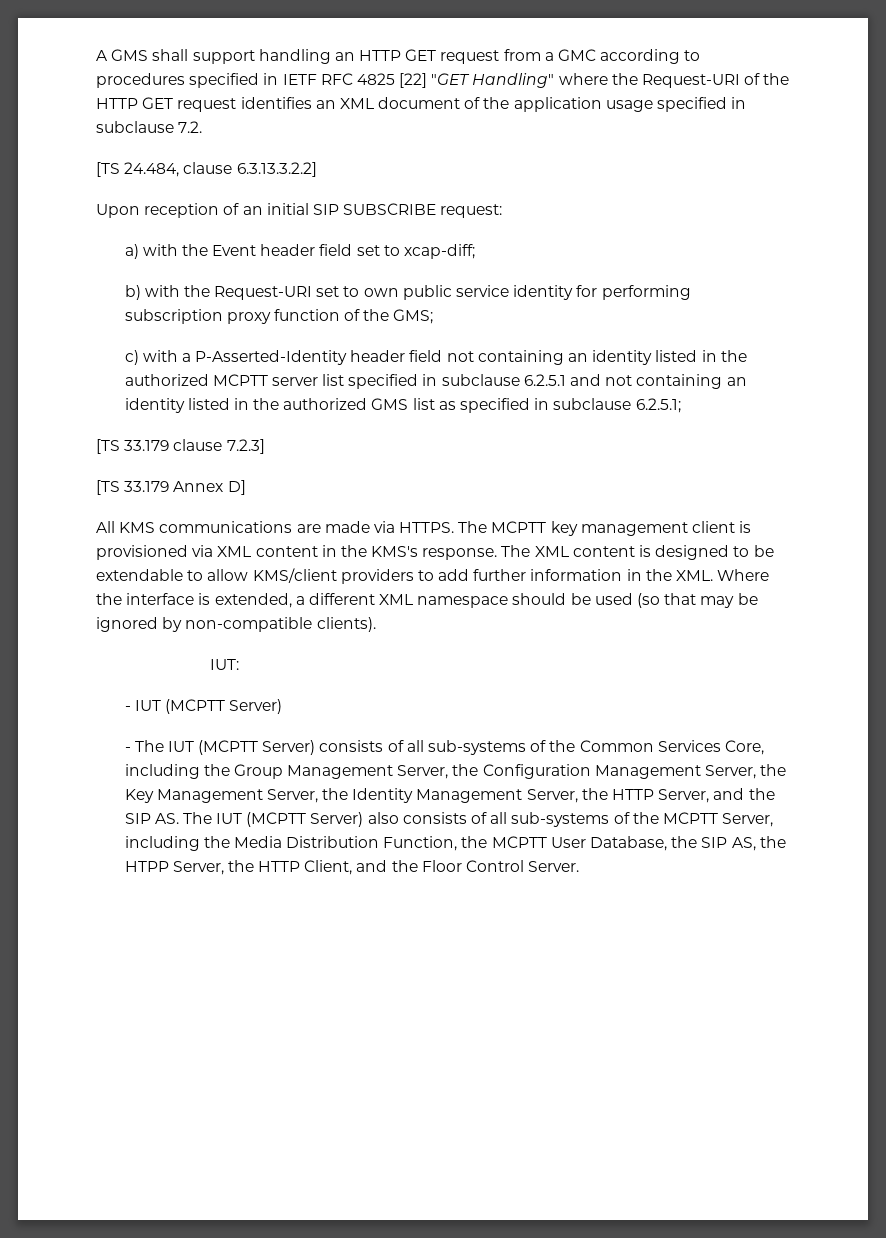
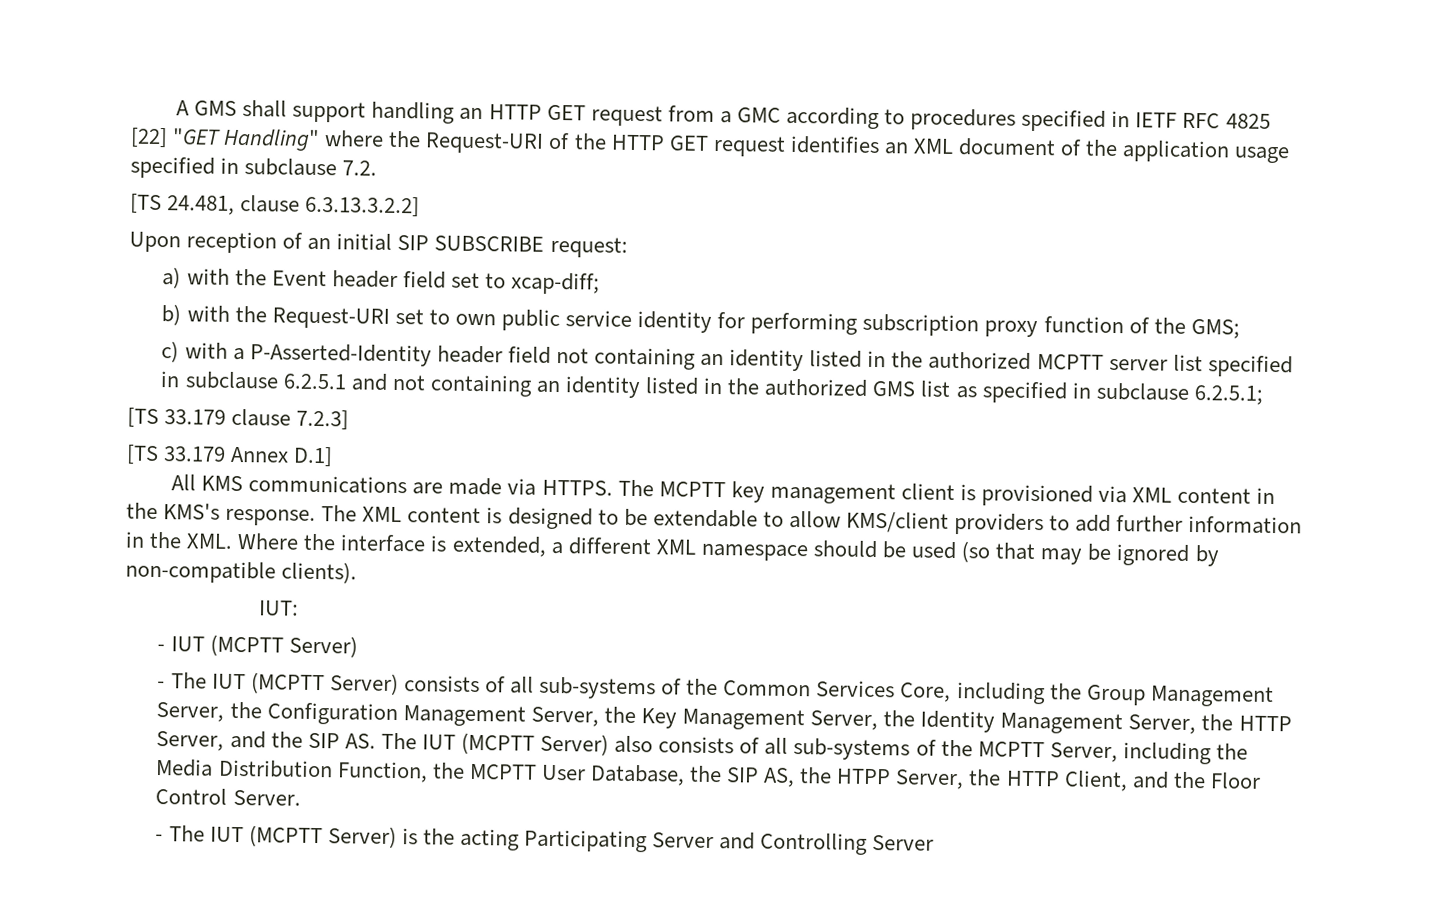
- [TS 24.484, clause 6.3.13.3.2.2]
+ [TS 24.481, clause 6.3.13.3.2.2]
- [TS 33.179 Annex D]
+ [TS 33.179 Annex D.1]
+ - The IUT (MCPTT Server) is the acting Participating Server and Controlling Server

